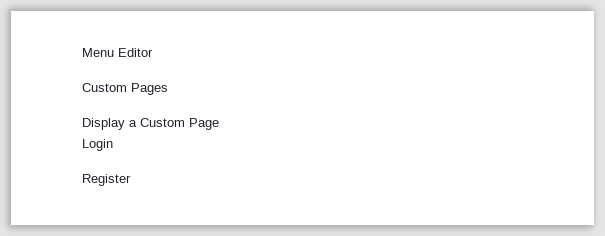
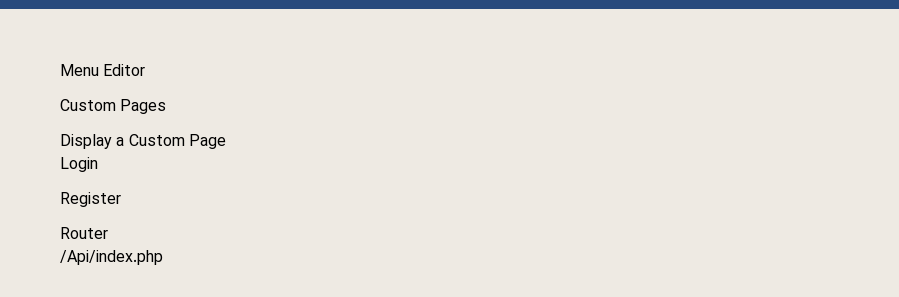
+ Router
+ /Api/index.php

